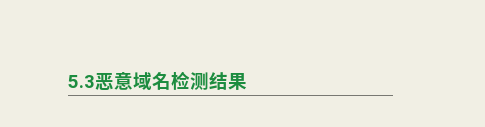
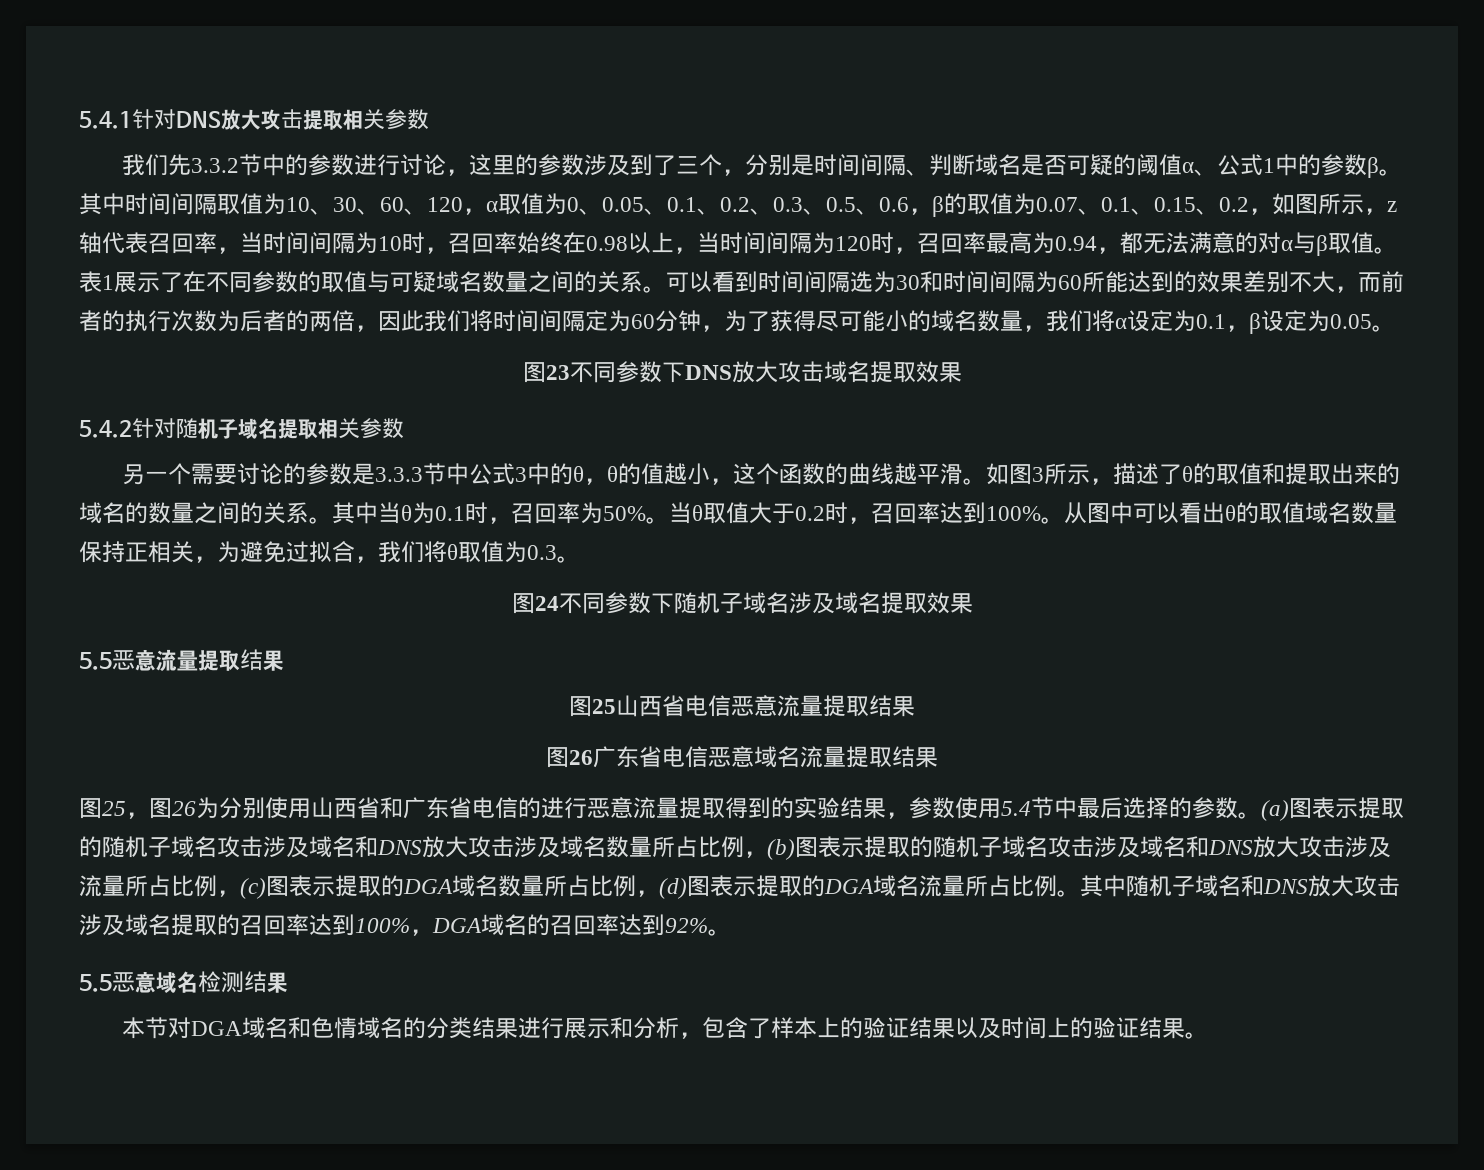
- 5.3恶意域名检测结果
+ 5.4.1针对DNS放大攻击提取相关参数
+ 我们先3.3.2节中的参数进行讨论，这里的参数涉及到了三个，分别是时间间隔、判断域名是否可疑的阈值α、公式1中的参数β。其中时间间隔取值为10、30、60、120，α取值为0、0.05、0.1、0.2、0.3、0.5、0.6，β的取值为0.07、0.1、0.15、0.2，如图所示，z轴代表召回率，当时间间隔为10时，召回率始终在0.98以上，当时间间隔为120时，召回率最高为0.94，都无法满意的对α与β取值。表1展示了在不同参数的取值与可疑域名数量之间的关系。可以看到时间间隔选为30和时间间隔为60所能达到的效果差别不大，而前者的执行次数为后者的两倍，因此我们将时间间隔定为60分钟，为了获得尽可能小的域名数量，我们将α设定为0.1，β设定为0.05。
+ 图23不同参数下DNS放大攻击域名提取效果
+ 5.4.2针对随机子域名提取相关参数
+ 另一个需要讨论的参数是3.3.3节中公式3中的θ，θ的值越小，这个函数的曲线越平滑。如图3所示，描述了θ的取值和提取出来的域名的数量之间的关系。其中当θ为0.1时，召回率为50%。当θ取值大于0.2时，召回率达到100%。从图中可以看出θ的取值域名数量保持正相关，为避免过拟合，我们将θ取值为0.3。
+ 图24不同参数下随机子域名涉及域名提取效果
+ 5.5恶意流量提取结果
+ 图25山西省电信恶意流量提取结果
+ 图26广东省电信恶意域名流量提取结果
+ 图25，图26为分别使用山西省和广东省电信的进行恶意流量提取得到的实验结果，参数使用5.4节中最后选择的参数。(a)图表示提取的随机子域名攻击涉及域名和DNS放大攻击涉及域名数量所占比例，(b)图表示提取的随机子域名攻击涉及域名和DNS放大攻击涉及流量所占比例，(c)图表示提取的DGA域名数量所占比例，(d)图表示提取的DGA域名流量所占比例。其中随机子域名和DNS放大攻击涉及域名提取的召回率达到100%，DGA域名的召回率达到92%。
+ 5.5恶意域名检测结果
+ 本节对DGA域名和色情域名的分类结果进行展示和分析，包含了样本上的验证结果以及时间上的验证结果。

